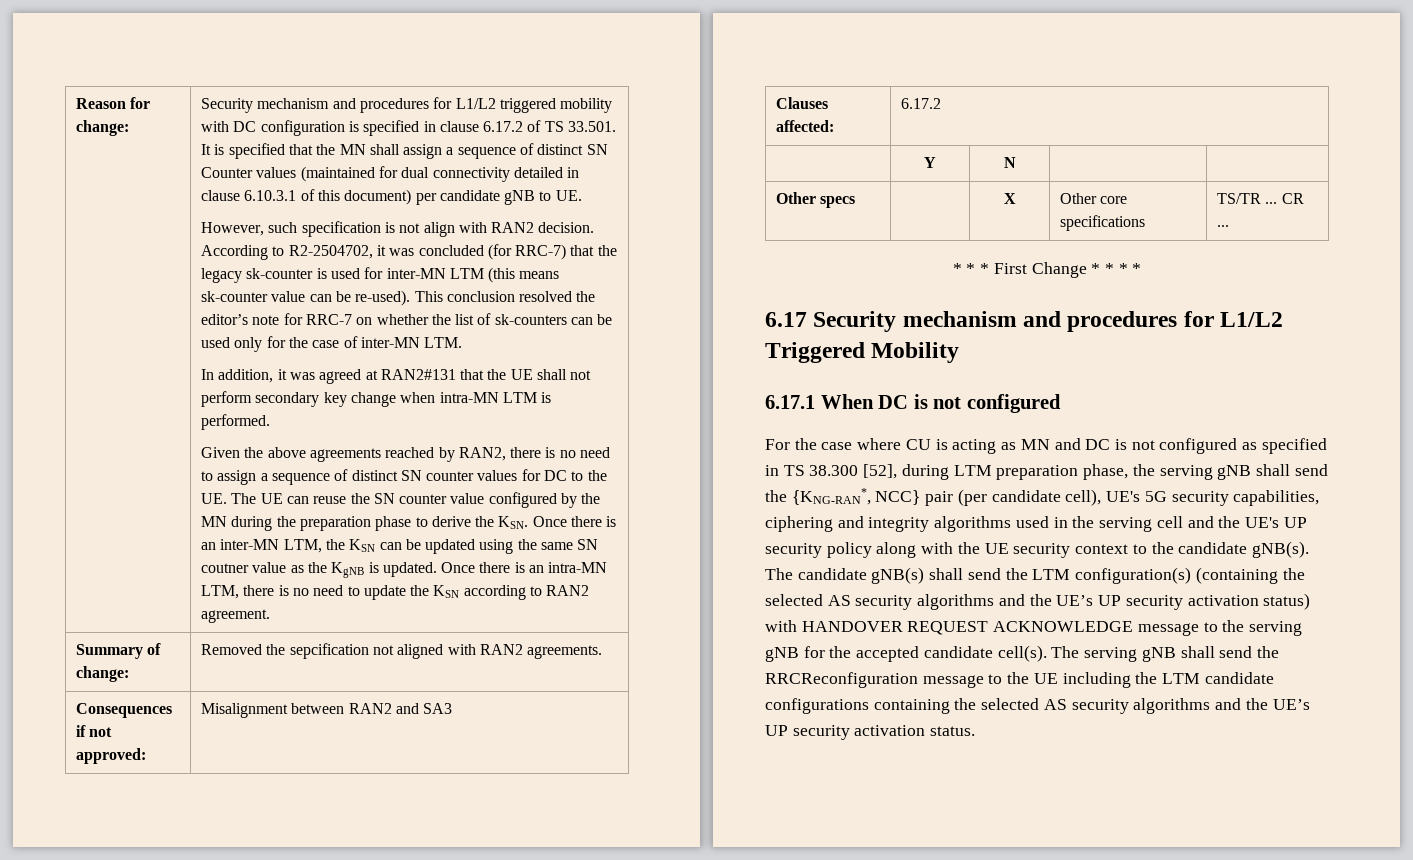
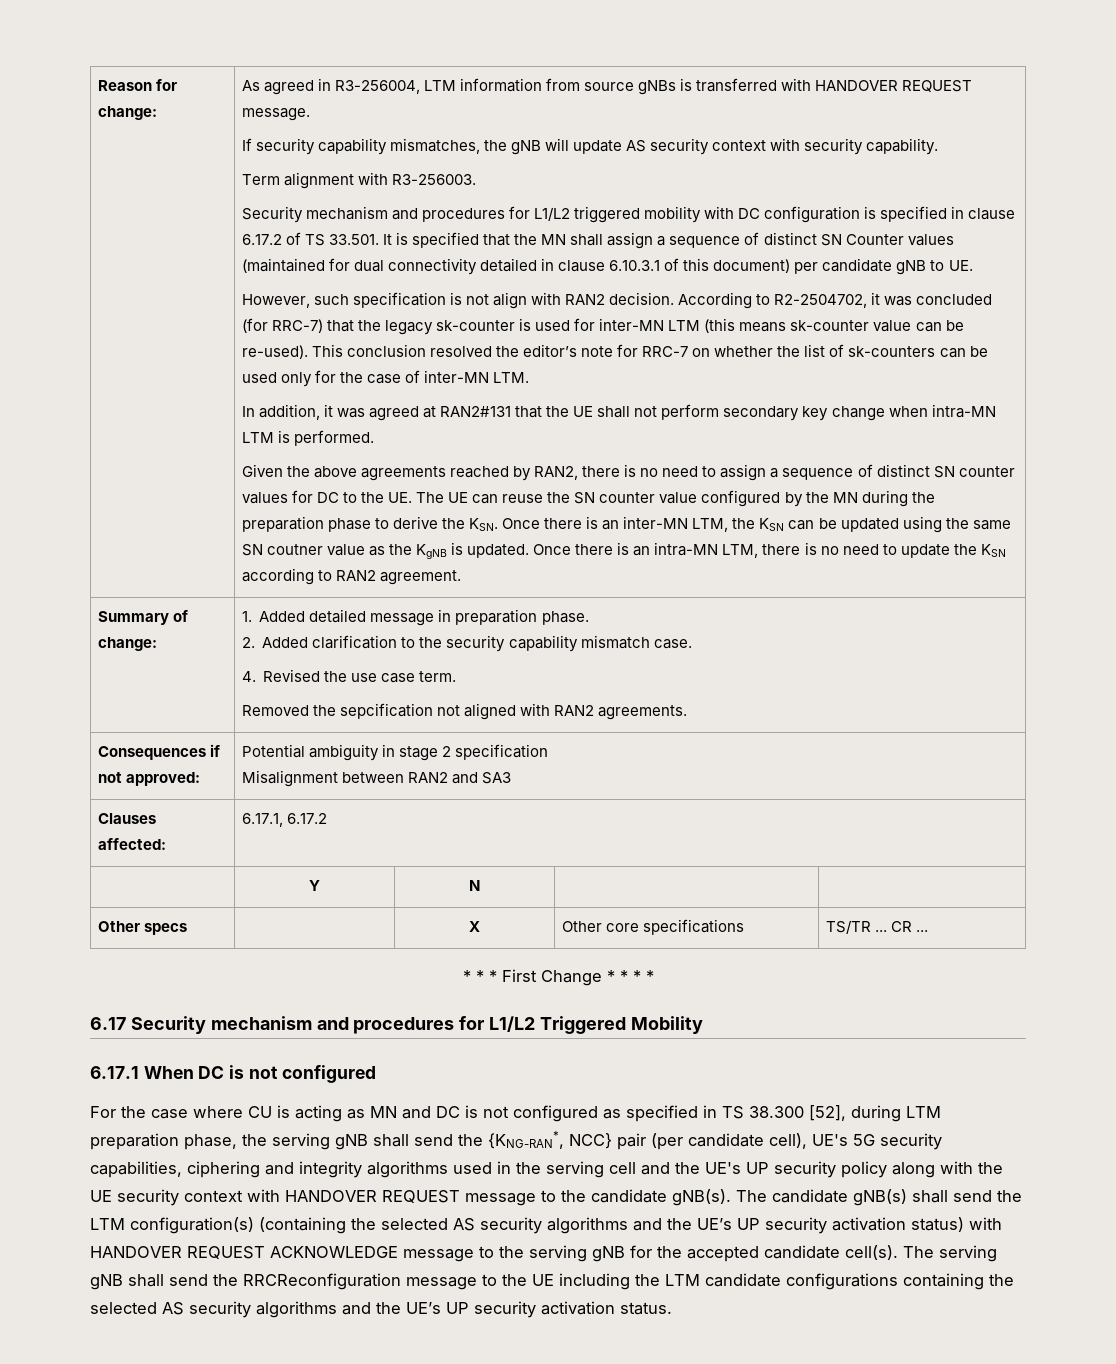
+ As agreed in R3-256004, LTM information from source gNBs is transferred with HANDOVER REQUEST message.
+ If security capability mismatches, the gNB will update AS security context with security capability.
+ Term alignment with R3-256003.
- Summary of change: | Removed the sepcification not aligned with RAN2 agreements.
+ Summary of change: | 1. Added detailed message in preparation phase.
+ 2. Added clarification to the security capability mismatch case.
+ 4. Revised the use case term.
+ Removed the sepcification not aligned with RAN2 agreements.
- Consequences if not approved: | Misalignment between RAN2 and SA3
+ Consequences if not approved: | Potential ambiguity in stage 2 specification
+ Misalignment between RAN2 and SA3
- Clauses affected: | 6.17.2
+ Clauses affected: | 6.17.1, 6.17.2
- For the case where CU is acting as MN and DC is not configured as specified in TS 38.300 [52], during LTM preparation phase, the serving gNB shall send the {KNG-RAN*, NCC} pair (per candidate cell), UE's 5G security capabilities, ciphering and integrity algorithms used in the serving cell and the UE's UP security policy along with the UE security context to the candidate gNB(s).
+ For the case where CU is acting as MN and DC is not configured as specified in TS 38.300 [52], during LTM preparation phase, the serving gNB shall send the {KNG-RAN*, NCC} pair (per candidate cell), UE's 5G security capabilities, ciphering and integrity algorithms used in the serving cell and the UE's UP security policy along with the UE security context with HANDOVER REQUEST message to the candidate gNB(s).

